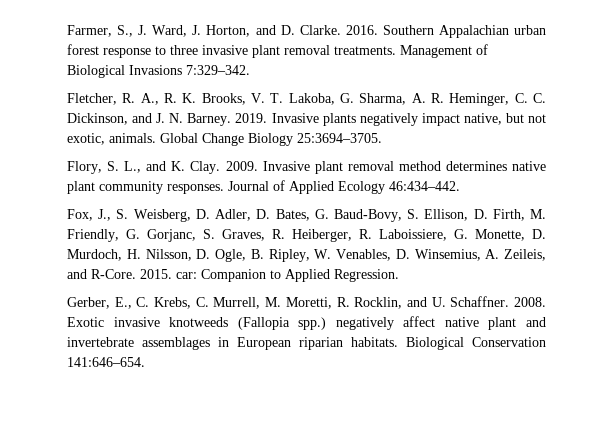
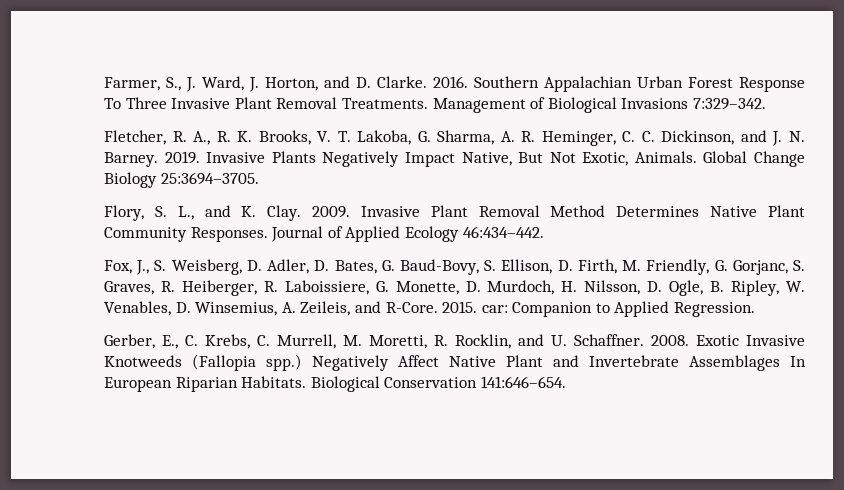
- Southern Appalachian urban forest response to three invasive plant removal treatments.
+ Southern Appalachian Urban Forest Response To Three Invasive Plant Removal Treatments.
- Invasive plants negatively impact native, but not exotic, animals.
+ Invasive Plants Negatively Impact Native, But Not Exotic, Animals.
- Invasive plant removal method determines native plant community responses.
+ Invasive Plant Removal Method Determines Native Plant Community Responses.
- Exotic invasive knotweeds (Fallopia spp.) negatively affect native plant and invertebrate assemblages in European riparian habitats.
+ Exotic Invasive Knotweeds (Fallopia spp.) Negatively Affect Native Plant and Invertebrate Assemblages In European Riparian Habitats.

